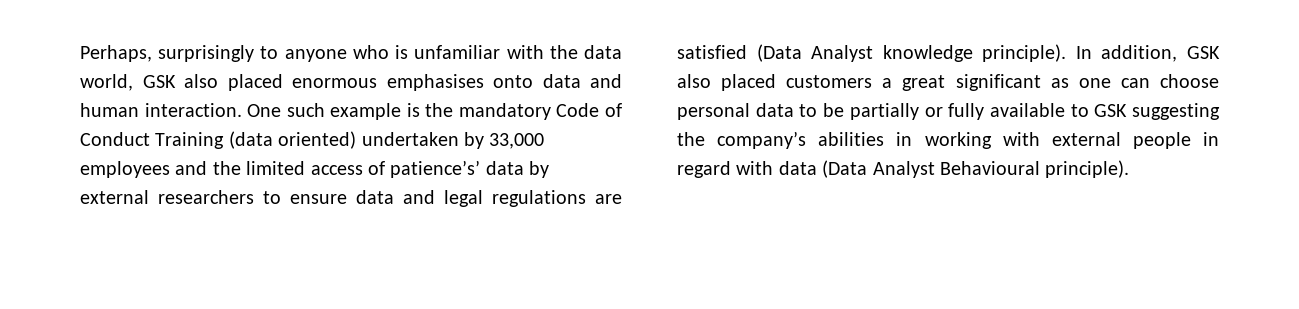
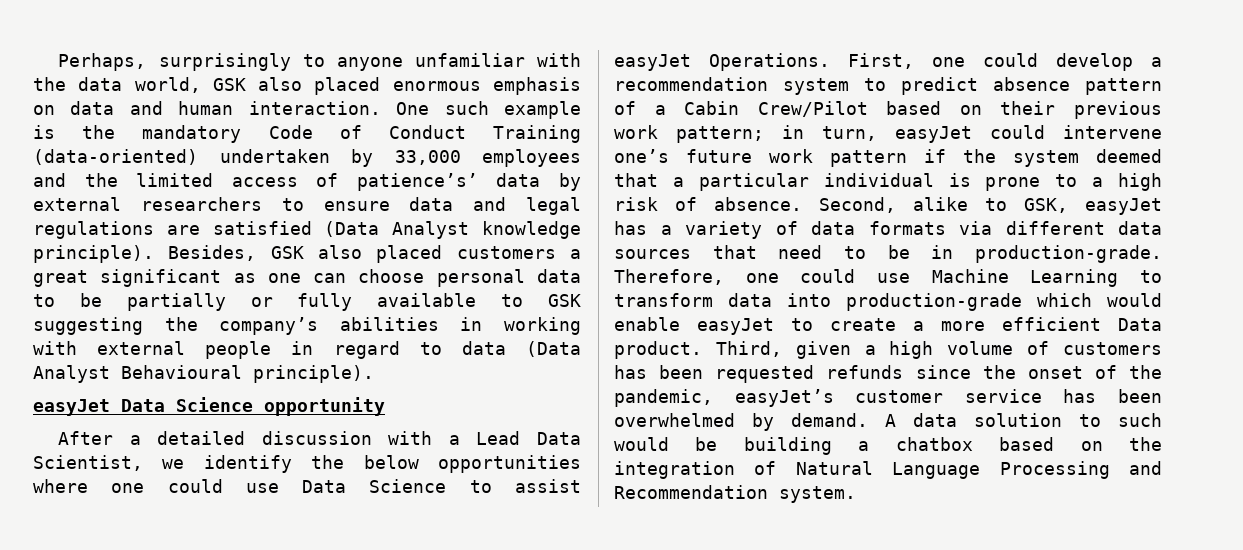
- Perhaps, surprisingly to anyone who is unfamiliar with the data world, GSK also placed enormous emphasises onto data and human interaction.
+ Perhaps, surprisingly to anyone unfamiliar with the data world, GSK also placed enormous emphasis on data and human interaction.
- One such example is the mandatory Code of Conduct Training (data oriented) undertaken by 33,000 employees and the limited access of patience’s’ data by external researchers to ensure data and legal regulations are satisfied (Data Analyst knowledge principle).
+ One such example is the mandatory Code of Conduct Training (data-oriented) undertaken by 33,000 employees and the limited access of patience’s’ data by external researchers to ensure data and legal regulations are satisfied (Data Analyst knowledge principle).
- In addition, GSK also placed customers a great significant as one can choose personal data to be partially or fully available to GSK suggesting the company’s abilities in working with external people in regard with data (Data Analyst Behavioural principle).
+ Besides, GSK also placed customers a great significant as one can choose personal data to be partially or fully available to GSK suggesting the company’s abilities in working with external people in regard to data (Data Analyst Behavioural principle).
+ easyJet Data Science opportunity
+ After a detailed discussion with a Lead Data Scientist, we identify the below opportunities where one could use Data Science to assist easyJet Operations. First, one could develop a recommendation system to predict absence pattern of a Cabin Crew/Pilot based on their previous work pattern; in turn, easyJet could intervene one’s future work pattern if the system deemed that a particular individual is prone to a high risk of absence. Second, alike to GSK, easyJet has a variety of data formats via different data sources that need to be in production-grade. Therefore, one could use Machine Learning to transform data into production-grade which would enable easyJet to create a more efficient Data product. Third, given a high volume of customers has been requested refunds since the onset of the pandemic, easyJet’s customer service has been overwhelmed by demand. A data solution to such would be building a chatbox based on the integration of Natural Language Processing and Recommendation system.

